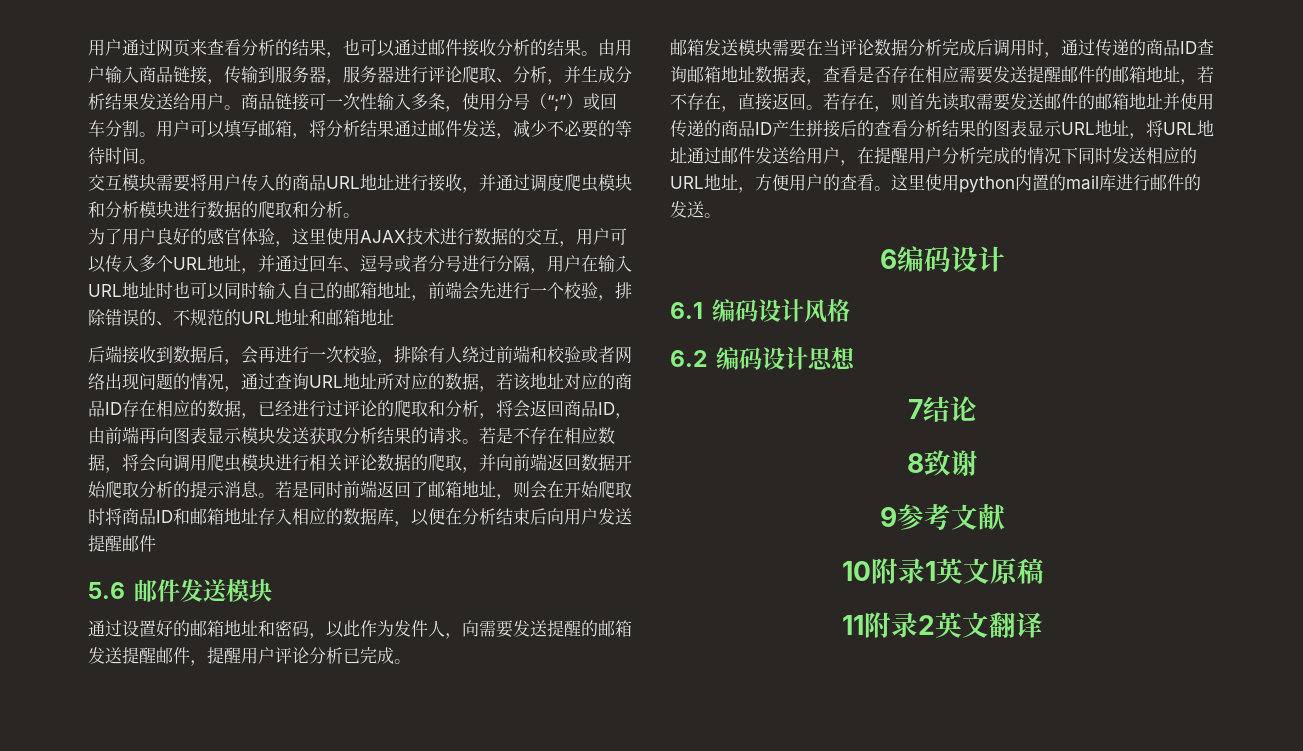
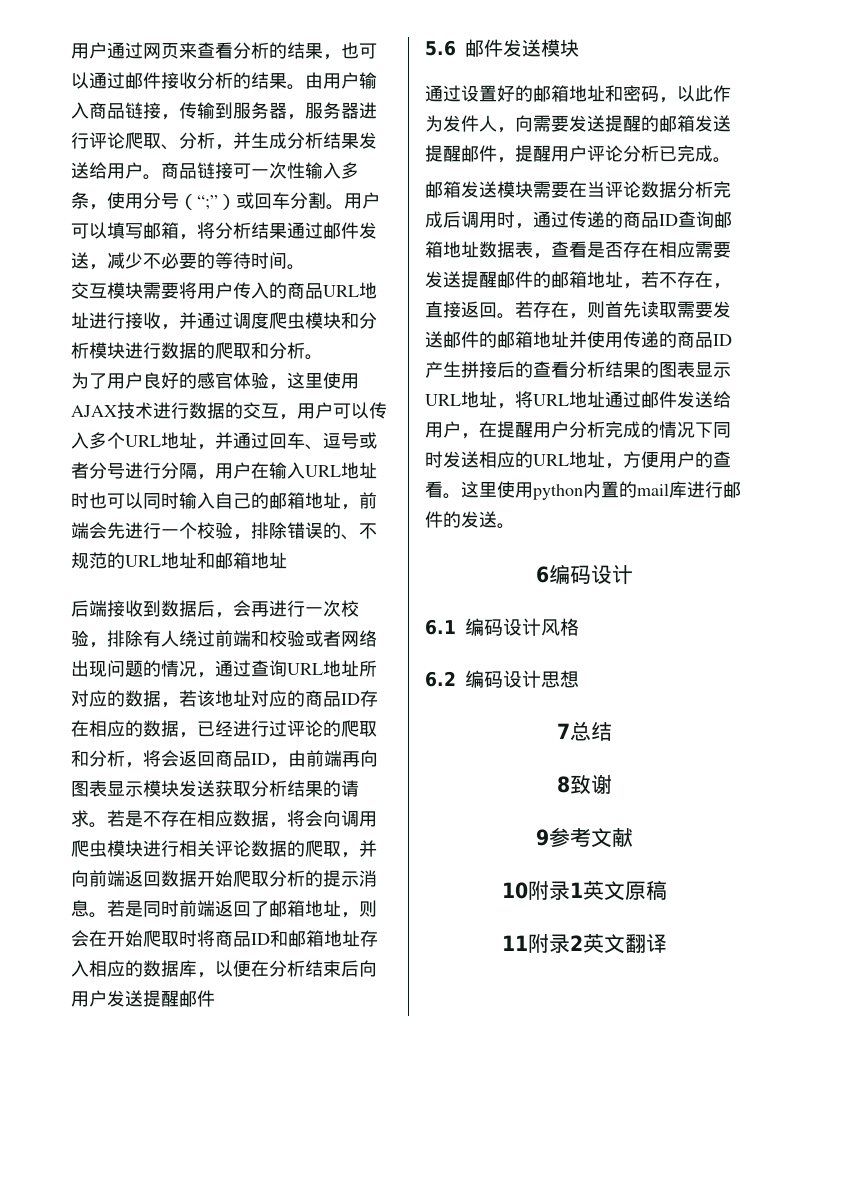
- 7结论
+ 7总结

